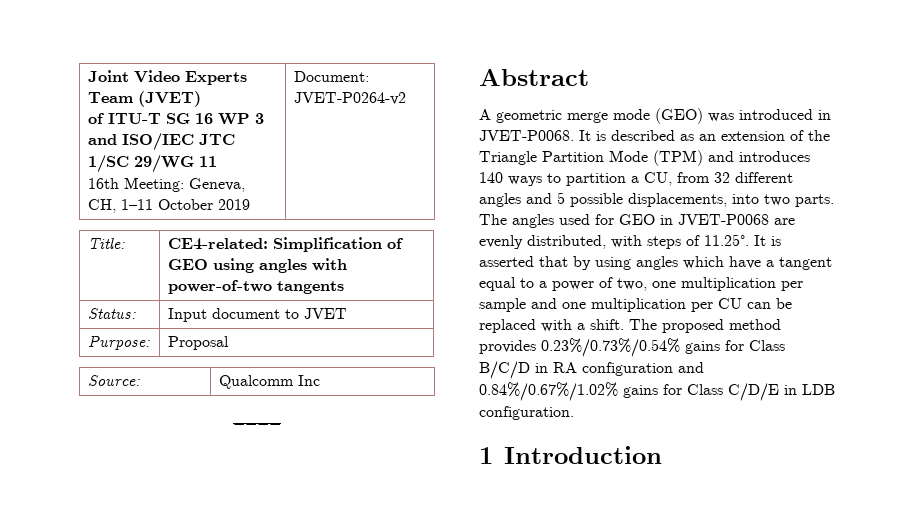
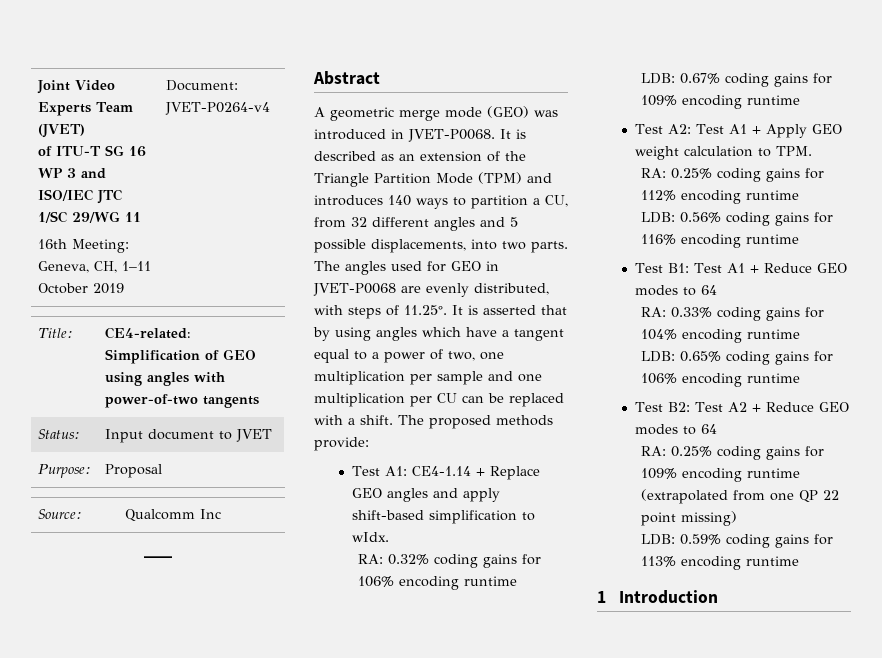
  Joint Video Experts Team (JVET)
  of ITU-T SG 16 WP 3 and ISO/IEC JTC 1/SC 29/WG 11
- 16th Meeting: Geneva, CH, 1–11 October 2019 | Document: JVET-P0264-v2
+ 16th Meeting: Geneva, CH, 1–11 October 2019 | Document: JVET-P0264-v4
- The proposed method provides 0.23%/0.73%/0.54% gains for Class B/C/D in RA configuration and 0.84%/0.67%/1.02% gains for Class C/D/E in LDB configuration.
+ The proposed methods provide:
+ Test A1: CE4-1.14 + Replace GEO angles and apply shift-based simplification to wIdx.
+ RA: 0.32% coding gains for 106% encoding runtime
+ LDB: 0.67% coding gains for 109% encoding runtime
+ Test A2: Test A1 + Apply GEO weight calculation to TPM.
+ RA: 0.25% coding gains for 112% encoding runtime
+ LDB: 0.56% coding gains for 116% encoding runtime
+ Test B1: Test A1 + Reduce GEO modes to 64
+ RA: 0.33% coding gains for 104% encoding runtime
+ LDB: 0.65% coding gains for 106% encoding runtime
+ Test B2: Test A2 + Reduce GEO modes to 64
+ RA: 0.25% coding gains for 109% encoding runtime (extrapolated from one QP 22 point missing)
+ LDB: 0.59% coding gains for 113% encoding runtime

